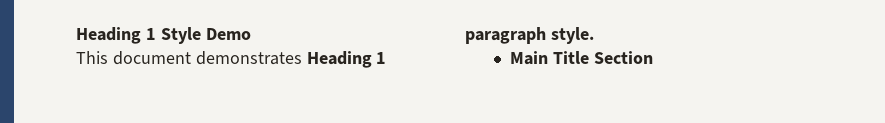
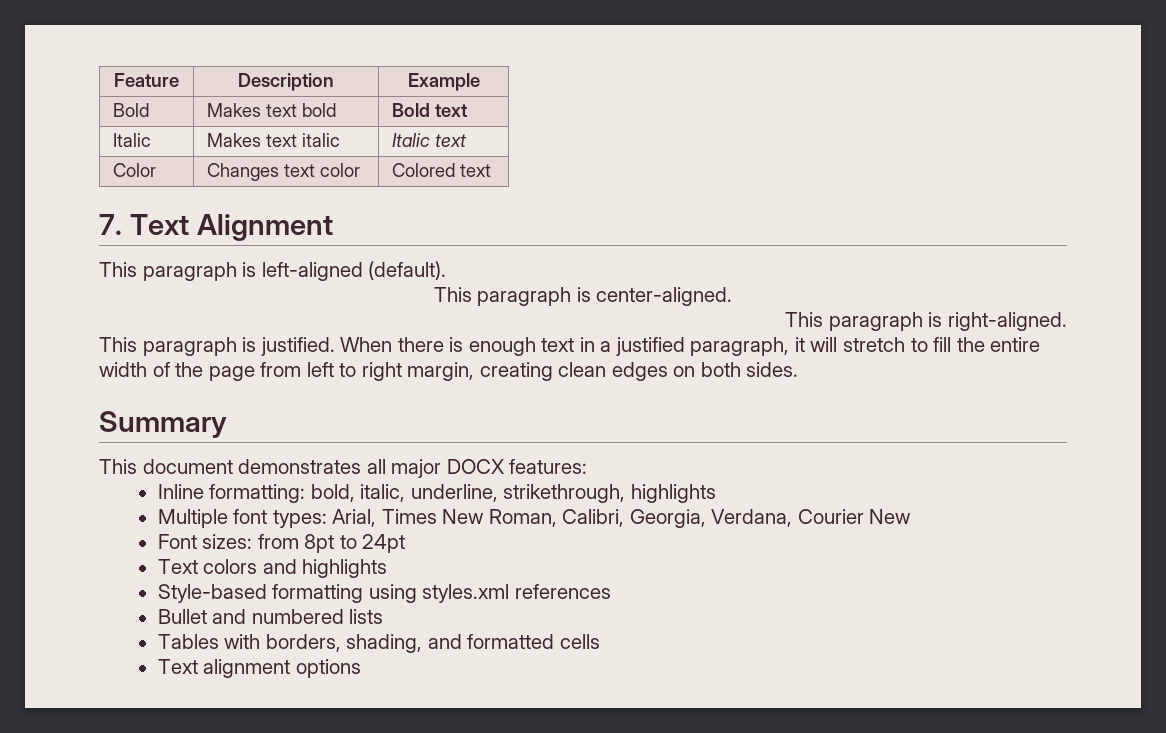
- Heading 1 Style Demo
- This document demonstrates Heading 1 paragraph style.
- Main Title Section
+ Feature | Description | Example
+ Bold | Makes text bold | Bold text
+ Italic | Makes text italic | Italic text
+ Color | Changes text color | Colored text
+ 7. Text Alignment
+ This paragraph is left-aligned (default).
+ This paragraph is center-aligned.
+ This paragraph is right-aligned.
+ This paragraph is justified. When there is enough text in a justified paragraph, it will stretch to fill the entire width of the page from left to right margin, creating clean edges on both sides.
+ Summary
+ This document demonstrates all major DOCX features:
+ Inline formatting: bold, italic, underline, strikethrough, highlights
+ Multiple font types: Arial, Times New Roman, Calibri, Georgia, Verdana, Courier New
+ Font sizes: from 8pt to 24pt
+ Text colors and highlights
+ Style-based formatting using styles.xml references
+ Bullet and numbered lists
+ Tables with borders, shading, and formatted cells
+ Text alignment options

